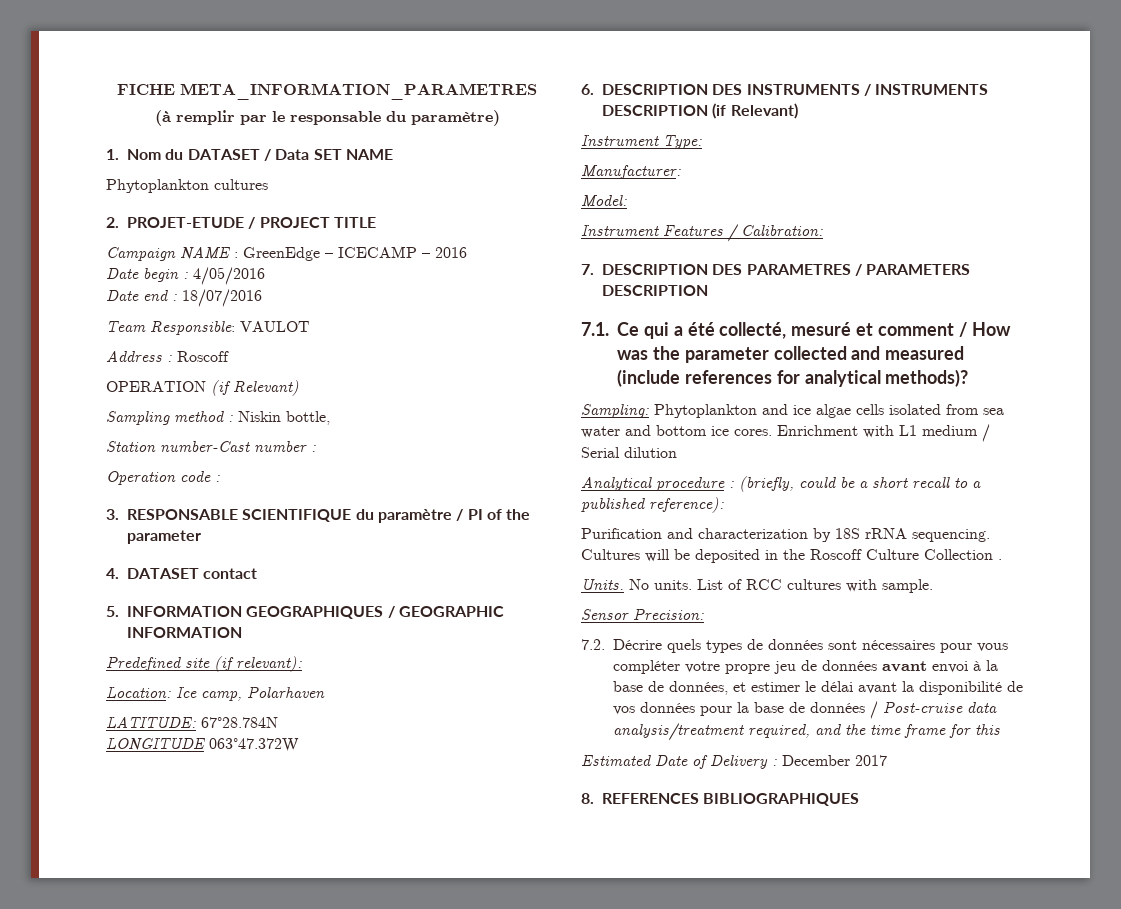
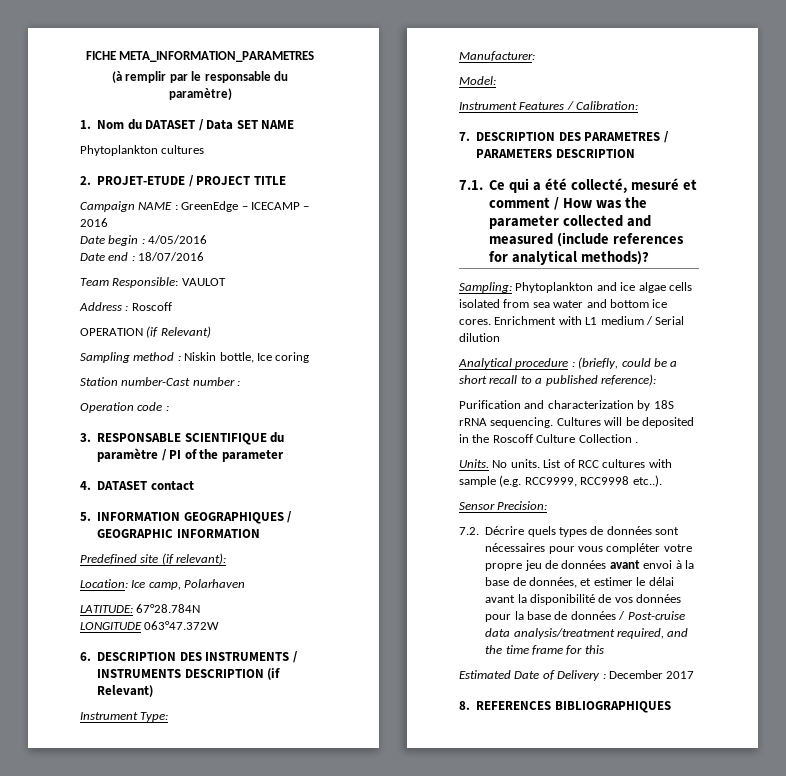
- Sampling method : Niskin bottle,
+ Sampling method : Niskin bottle, Ice coring
- List of RCC cultures with sample.
+ List of RCC cultures with sample (e.g. RCC9999, RCC9998 etc..).

